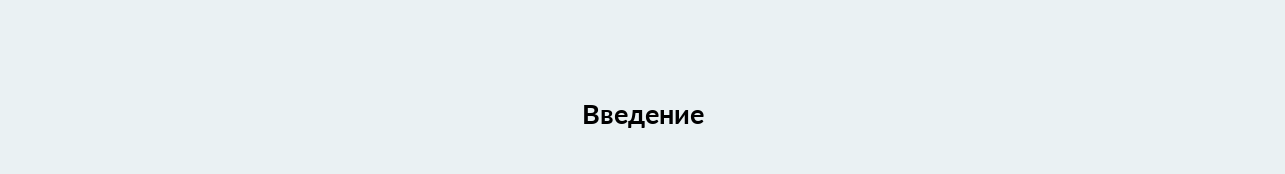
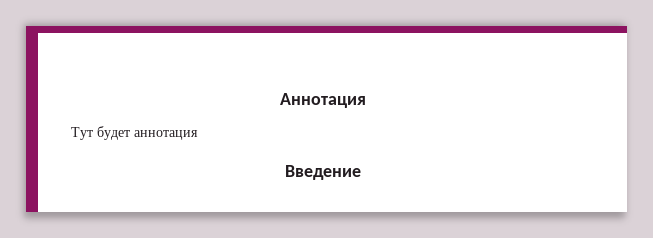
+ Аннотация
+ Тут будет аннотация

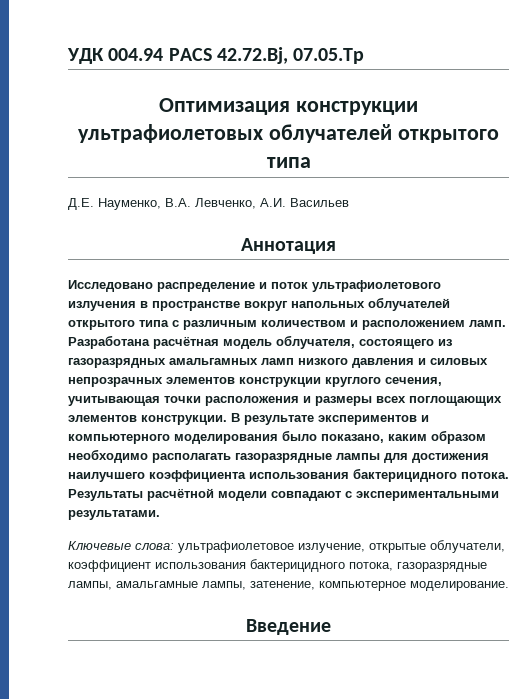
+ УДК 004.94 PACS 42.72.Bj, 07.05.Tp
+ Оптимизация конструкции ультрафиолетовых облучателей открытого типа
+ Д.Е. Науменко, В.А. Левченко, А.И. Васильев
  Аннотация
- Тут будет аннотация
+ Исследовано распределение и поток ультрафиолетового излучения в пространстве вокруг напольных облучателей открытого типа с различным количеством и расположением ламп. Разработана расчётная модель облучателя, состоящего из газоразрядных амальгамных ламп низкого давления и силовых непрозрачных элементов конструкции круглого сечения, учитывающая точки расположения и размеры всех поглощающих элементов конструкции. В результате экспериментов и компьютерного моделирования было показано, каким образом необходимо располагать газоразрядные лампы для достижения наилучшего коэффициента использования бактерицидного потока. Результаты расчётной модели совпадают с экспериментальными результатами.
+ Ключевые слова: ультрафиолетовое излучение, открытые облучатели, коэффициент использования бактерицидного потока, газоразрядные лампы, амальгамные лампы, затенение, компьютерное моделирование.

